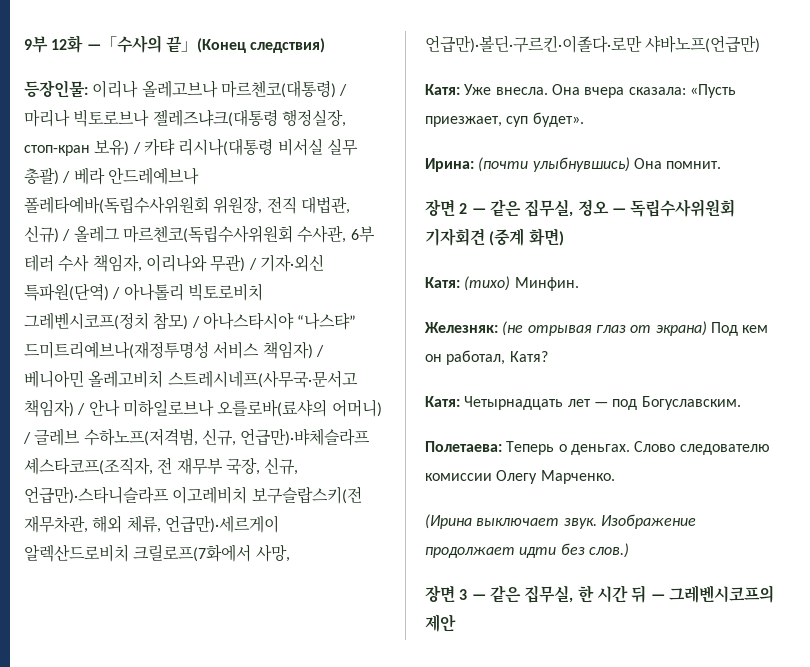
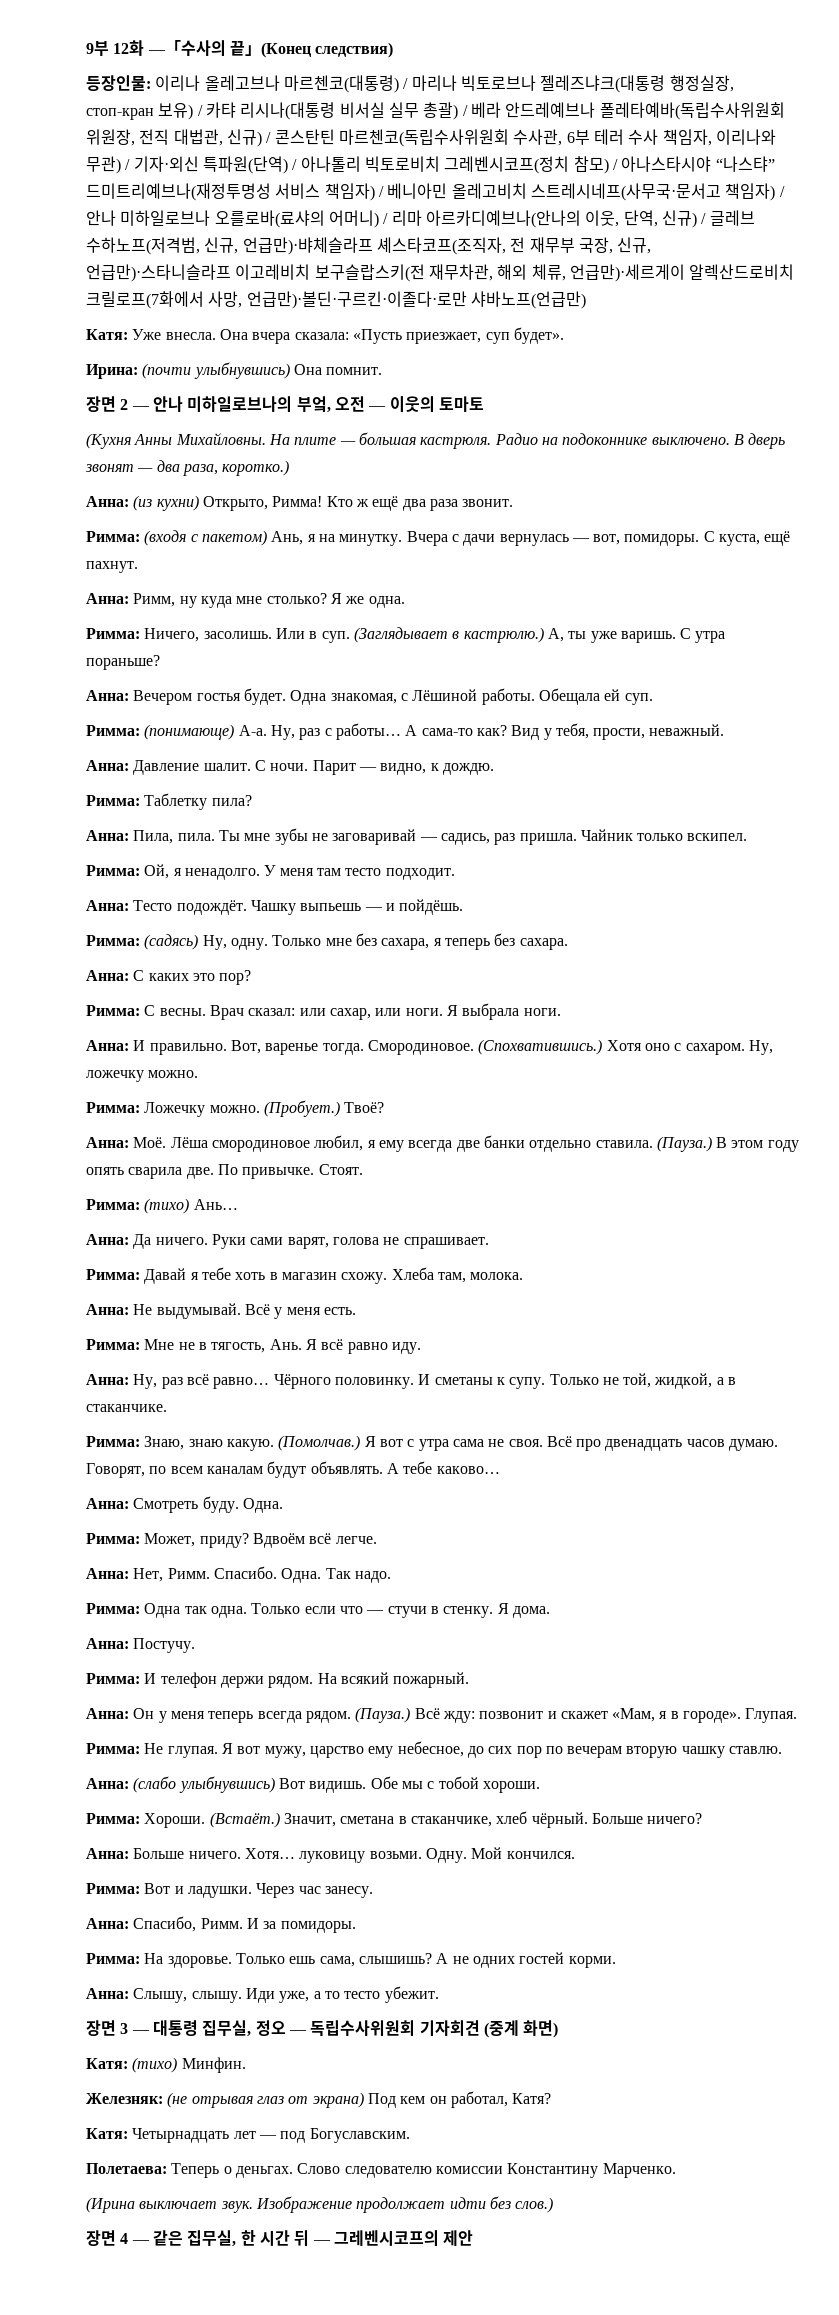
- 이리나 올레고브나 마르첸코(대통령) / 마리나 빅토로브나 젤레즈냐크(대통령 행정실장, стоп-кран 보유) / 카탸 리시나(대통령 비서실 실무 총괄) / 베라 안드레예브나 폴레타예바(독립수사위원회 위원장, 전직 대법관, 신규) / 올레그 마르첸코(독립수사위원회 수사관, 6부 테러 수사 책임자, 이리나와 무관) / 기자·외신 특파원(단역) / 아나톨리 빅토로비치 그레벤시코프(정치 참모) / 아나스타시야 “나스탸” 드미트리예브나(재정투명성 서비스 책임자) / 베니아민 올레고비치 스트레시네프(사무국·문서고 책임자) / 안나 미하일로브나 오를로바(료샤의 어머니) / 글레브 수하노프(저격범, 신규, 언급만)·뱌체슬라프 셰스타코프(조직자, 전 재무부 국장, 신규, 언급만)·스타니슬라프 이고레비치 보구슬랍스키(전 재무차관, 해외 체류, 언급만)·세르게이 알렉산드로비치 크릴로프(7화에서 사망, 언급만)·볼딘·구르킨·이졸다·로만 샤바노프(언급만)
+ 이리나 올레고브나 마르첸코(대통령) / 마리나 빅토로브나 젤레즈냐크(대통령 행정실장, стоп-кран 보유) / 카탸 리시나(대통령 비서실 실무 총괄) / 베라 안드레예브나 폴레타예바(독립수사위원회 위원장, 전직 대법관, 신규) / 콘스탄틴 마르첸코(독립수사위원회 수사관, 6부 테러 수사 책임자, 이리나와 무관) / 기자·외신 특파원(단역) / 아나톨리 빅토로비치 그레벤시코프(정치 참모) / 아나스타시야 “나스탸” 드미트리예브나(재정투명성 서비스 책임자) / 베니아민 올레고비치 스트레시네프(사무국·문서고 책임자) / 안나 미하일로브나 오를로바(료샤의 어머니) / 리마 아르카디예브나(안나의 이웃, 단역, 신규) / 글레브 수하노프(저격범, 신규, 언급만)·뱌체슬라프 셰스타코프(조직자, 전 재무부 국장, 신규, 언급만)·스타니슬라프 이고레비치 보구슬랍스키(전 재무차관, 해외 체류, 언급만)·세르게이 알렉산드로비치 크릴로프(7화에서 사망, 언급만)·볼딘·구르킨·이졸다·로만 샤바노프(언급만)
- 장면 2 — 같은 집무실, 정오 — 독립수사위원회 기자회견 (중계 화면)
+ 장면 2 — 안나 미하일로브나의 부엌, 오전 — 이웃의 토마토
+ (Кухня Анны Михайловны. На плите — большая кастрюля. Радио на подоконнике выключено. В дверь звонят — два раза, коротко.)
+ Анна: (из кухни) Открыто, Римма! Кто ж ещё два раза звонит.
+ Римма: (входя с пакетом) Ань, я на минутку. Вчера с дачи вернулась — вот, помидоры. С куста, ещё пахнут.
+ Анна: Римм, ну куда мне столько? Я же одна.
+ Римма: Ничего, засолишь. Или в суп. (Заглядывает в кастрюлю.) А, ты уже варишь. С утра пораньше?
+ Анна: Вечером гостья будет. Одна знакомая, с Лёшиной работы. Обещала ей суп.
+ Римма: (понимающе) А-а. Ну, раз с работы… А сама-то как? Вид у тебя, прости, неважный.
+ Анна: Давление шалит. С ночи. Парит — видно, к дождю.
+ Римма: Таблетку пила?
+ Анна: Пила, пила. Ты мне зубы не заговаривай — садись, раз пришла. Чайник только вскипел.
+ Римма: Ой, я ненадолго. У меня там тесто подходит.
+ Анна: Тесто подождёт. Чашку выпьешь — и пойдёшь.
+ Римма: (садясь) Ну, одну. Только мне без сахара, я теперь без сахара.
+ Анна: С каких это пор?
+ Римма: С весны. Врач сказал: или сахар, или ноги. Я выбрала ноги.
+ Анна: И правильно. Вот, варенье тогда. Смородиновое. (Спохватившись.) Хотя оно с сахаром. Ну, ложечку можно.
+ Римма: Ложечку можно. (Пробует.) Твоё?
+ Анна: Моё. Лёша смородиновое любил, я ему всегда две банки отдельно ставила. (Пауза.) В этом году опять сварила две. По привычке. Стоят.
+ Римма: (тихо) Ань…
+ Анна: Да ничего. Руки сами варят, голова не спрашивает.
+ Римма: Давай я тебе хоть в магазин схожу. Хлеба там, молока.
+ Анна: Не выдумывай. Всё у меня есть.
+ Римма: Мне не в тягость, Ань. Я всё равно иду.
+ Анна: Ну, раз всё равно… Чёрного половинку. И сметаны к супу. Только не той, жидкой, а в стаканчике.
+ Римма: Знаю, знаю какую. (Помолчав.) Я вот с утра сама не своя. Всё про двенадцать часов думаю. Говорят, по всем каналам будут объявлять. А тебе каково…
+ Анна: Смотреть буду. Одна.
+ Римма: Может, приду? Вдвоём всё легче.
+ Анна: Нет, Римм. Спасибо. Одна. Так надо.
+ Римма: Одна так одна. Только если что — стучи в стенку. Я дома.
+ Анна: Постучу.
+ Римма: И телефон держи рядом. На всякий пожарный.
+ Анна: Он у меня теперь всегда рядом. (Пауза.) Всё жду: позвонит и скажет «Мам, я в городе». Глупая.
+ Римма: Не глупая. Я вот мужу, царство ему небесное, до сих пор по вечерам вторую чашку ставлю.
+ Анна: (слабо улыбнувшись) Вот видишь. Обе мы с тобой хороши.
+ Римма: Хороши. (Встаёт.) Значит, сметана в стаканчике, хлеб чёрный. Больше ничего?
+ Анна: Больше ничего. Хотя… луковицу возьми. Одну. Мой кончился.
+ Римма: Вот и ладушки. Через час занесу.
+ Анна: Спасибо, Римм. И за помидоры.
+ Римма: На здоровье. Только ешь сама, слышишь? А не одних гостей корми.
+ Анна: Слышу, слышу. Иди уже, а то тесто убежит.
+ 장면 3 — 대통령 집무실, 정오 — 독립수사위원회 기자회견 (중계 화면)
- Слово следователю комиссии Олегу Марченко.
+ Слово следователю комиссии Константину Марченко.
- 장면 3 — 같은 집무실, 한 시간 뒤 — 그레벤시코프의 제안
+ 장면 4 — 같은 집무실, 한 시간 뒤 — 그레벤시코프의 제안

